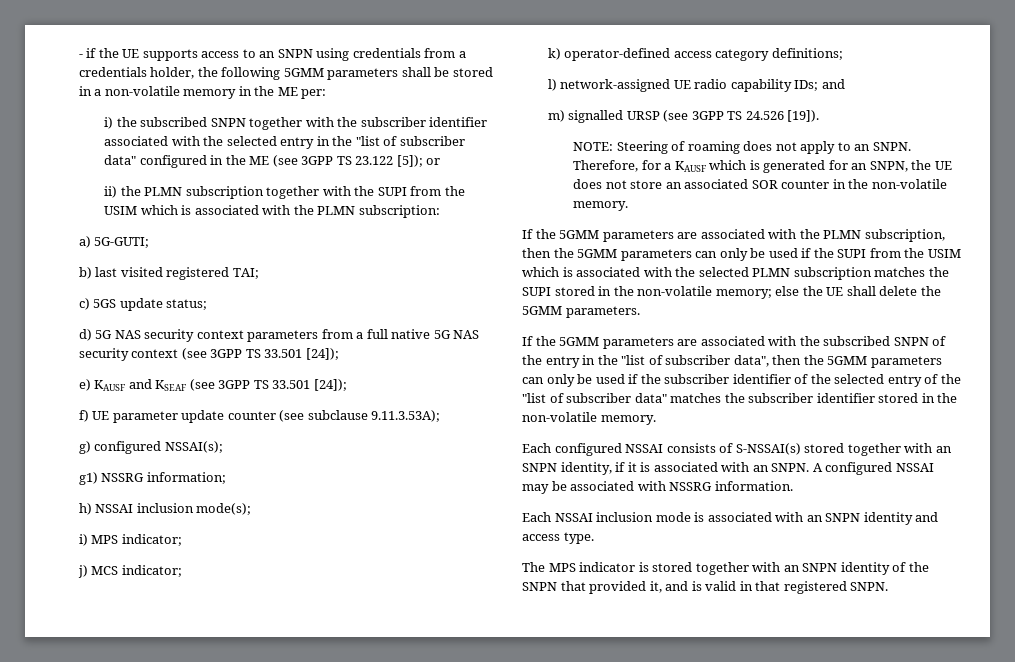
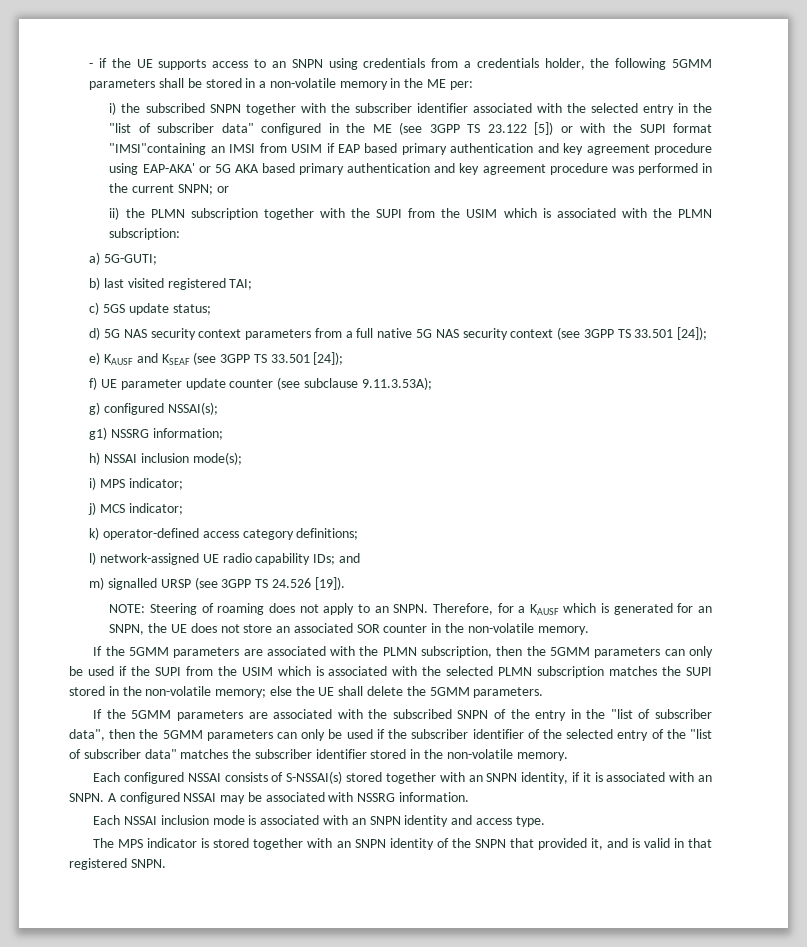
- i) the subscribed SNPN together with the subscriber identifier associated with the selected entry in the "list of subscriber data" configured in the ME (see 3GPP TS 23.122 [5]); or
+ i) the subscribed SNPN together with the subscriber identifier associated with the selected entry in the "list of subscriber data" configured in the ME (see 3GPP TS 23.122 [5]) or with the SUPI format "IMSI"containing an IMSI from USIM if EAP based primary authentication and key agreement procedure using EAP-AKA' or 5G AKA based primary authentication and key agreement procedure was performed in the current SNPN; or

